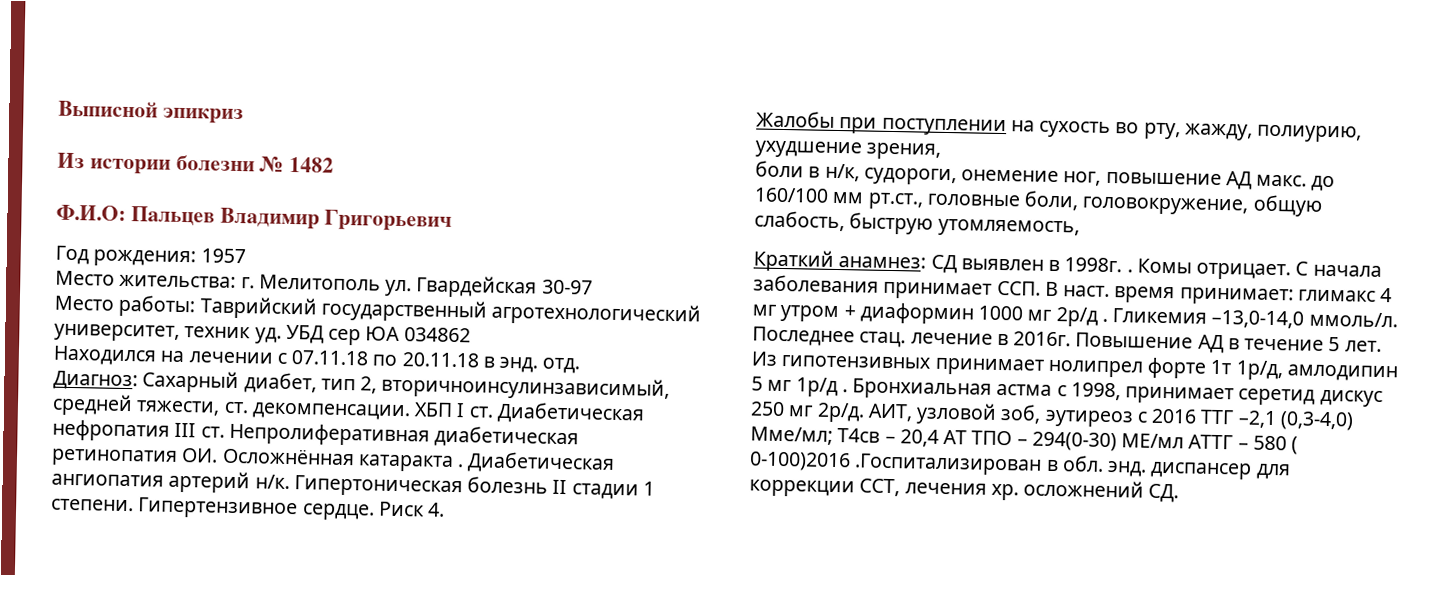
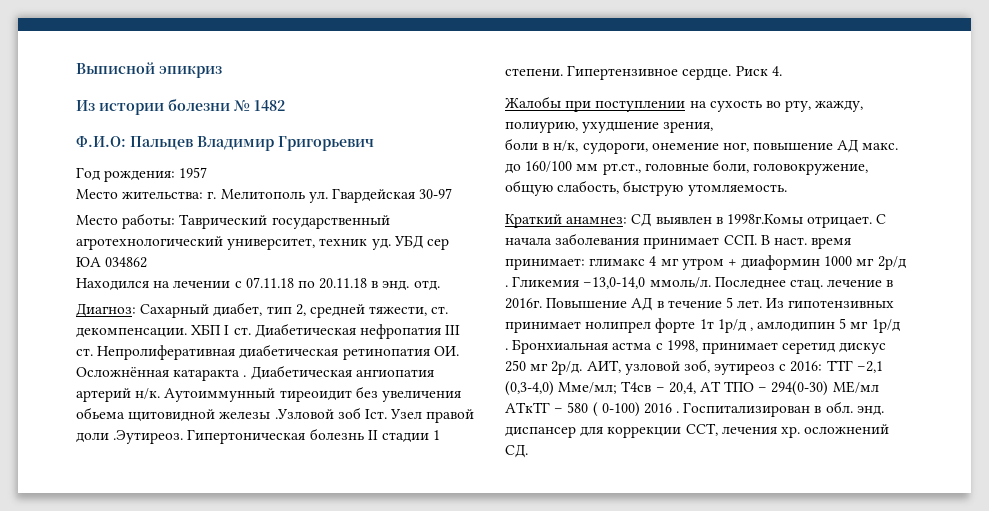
- Место работы: Таврийский государственный агротехнологический университет, техник уд.
+ Место работы: Таврический государственный агротехнологический университет, техник уд.
- Диагноз: Сахарный диабет, тип 2, вторичноинсулинзависимый, средней тяжести, ст. декомпенсации.
+ Диагноз: Сахарный диабет, тип 2, средней тяжести, ст. декомпенсации.
- Гипертоническая болезнь II стадии 1 степени.
+ Аутоиммунный тиреоидит без увеличения обьема щитовидной железы .Узловой зоб Iст. Узел правой доли .Эутиреоз. Гипертоническая болезнь II стадии 1 степени.
- боли в н/к, судороги, онемение ног, повышение АД макс. до 160/100 мм рт.ст., головные боли, головокружение, общую слабость, быструю утомляемость,
+ боли в н/к, судороги, онемение ног, повышение АД макс. до 160/100 мм рт.ст., головные боли, головокружение, общую слабость, быструю утомляемость.
- Краткий анамнез: СД выявлен в 1998г. . Комы отрицает.
+ Краткий анамнез: СД выявлен в 1998г.Комы отрицает.
- Из гипотензивных принимает нолипрел форте 1т 1р/д, амлодипин 5 мг 1р/д .
+ Из гипотензивных принимает нолипрел форте 1т 1р/д , амлодипин 5 мг 1р/д .
- АИТ, узловой зоб, эутиреоз с 2016 ТТГ –2,1 (0,3-4,0) Мме/мл; Т4св – 20,4 АТ ТПО – 294(0-30) МЕ/мл АТТГ – 580 ( 0-100)2016 .Госпитализирован в обл. энд. диспансер для коррекции ССТ, лечения хр. осложнений СД.
+ АИТ, узловой зоб, эутиреоз с 2016: ТТГ –2,1 (0,3-4,0) Мме/мл; Т4св – 20,4, АТ ТПО – 294(0-30) МЕ/мл АТкТГ – 580 ( 0-100) 2016 . Госпитализирован в обл. энд. диспансер для коррекции ССТ, лечения хр. осложнений СД.

